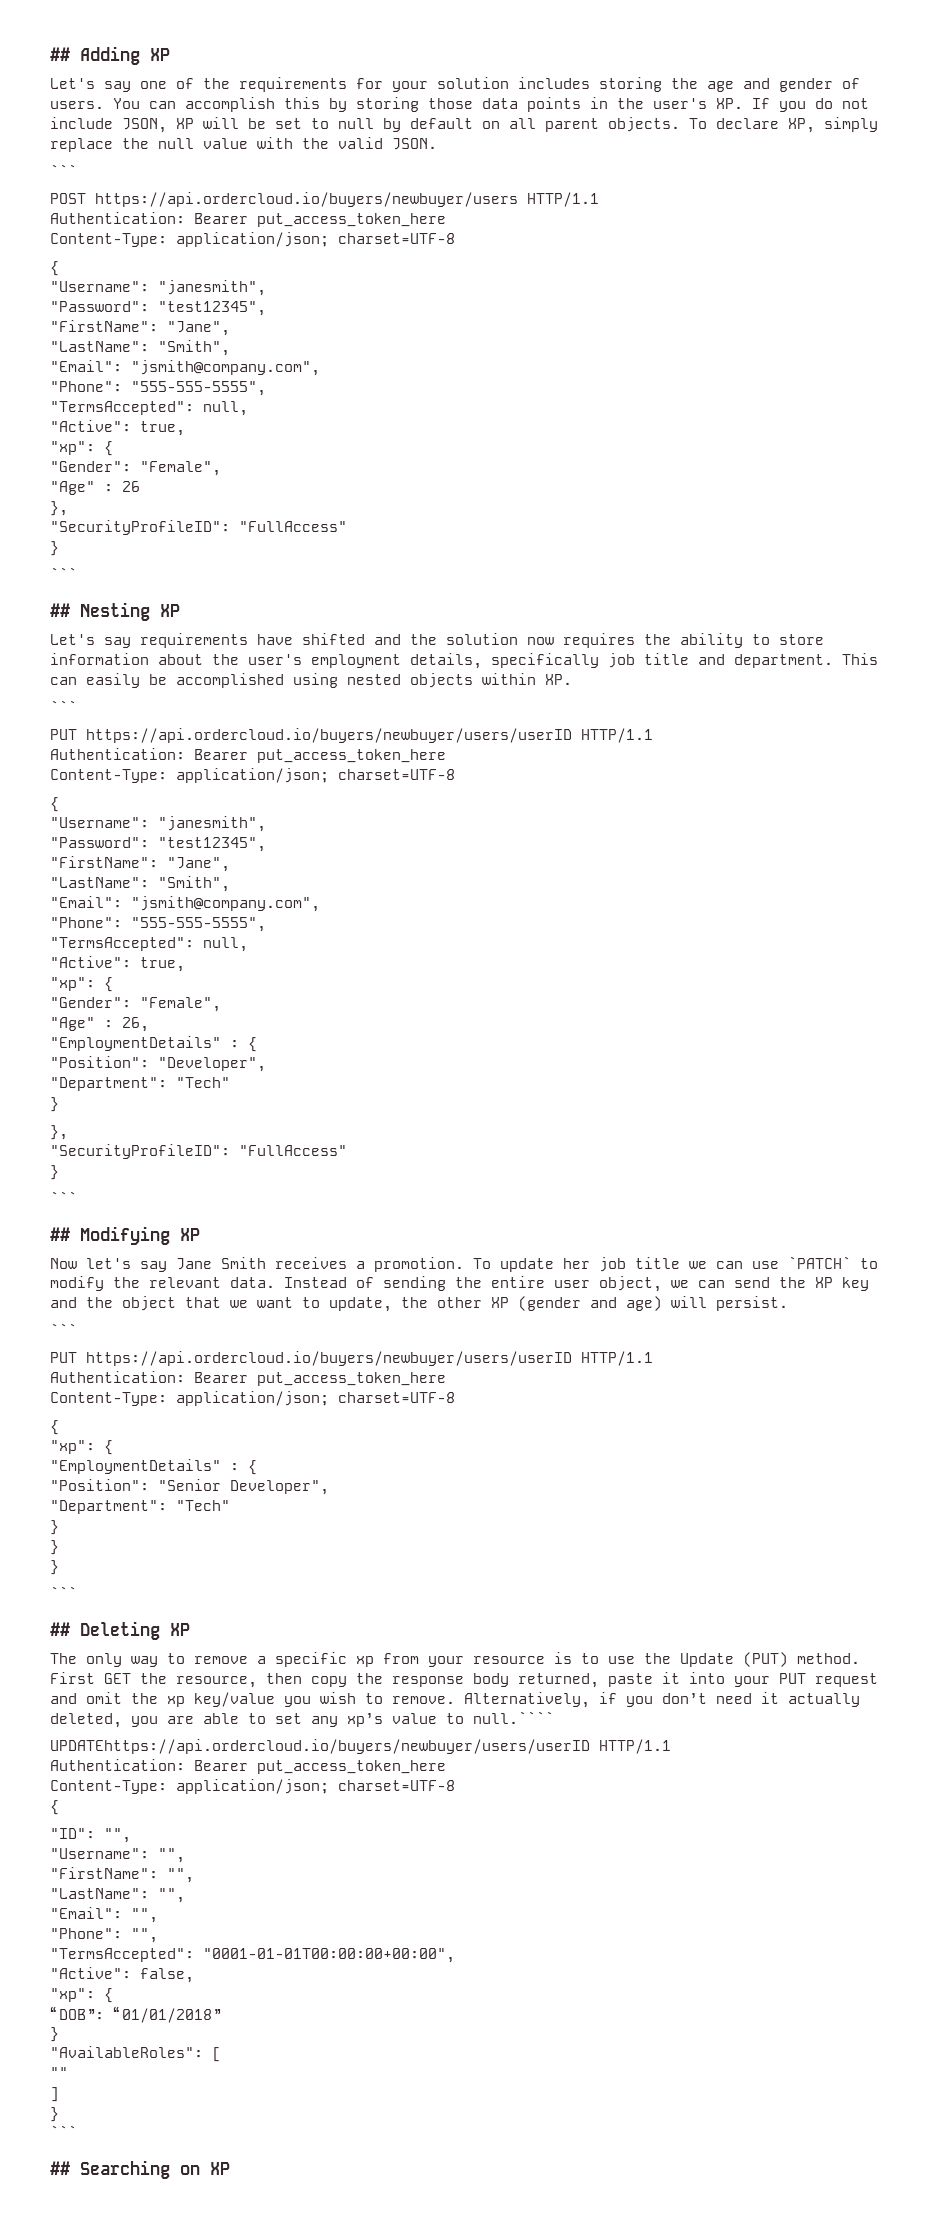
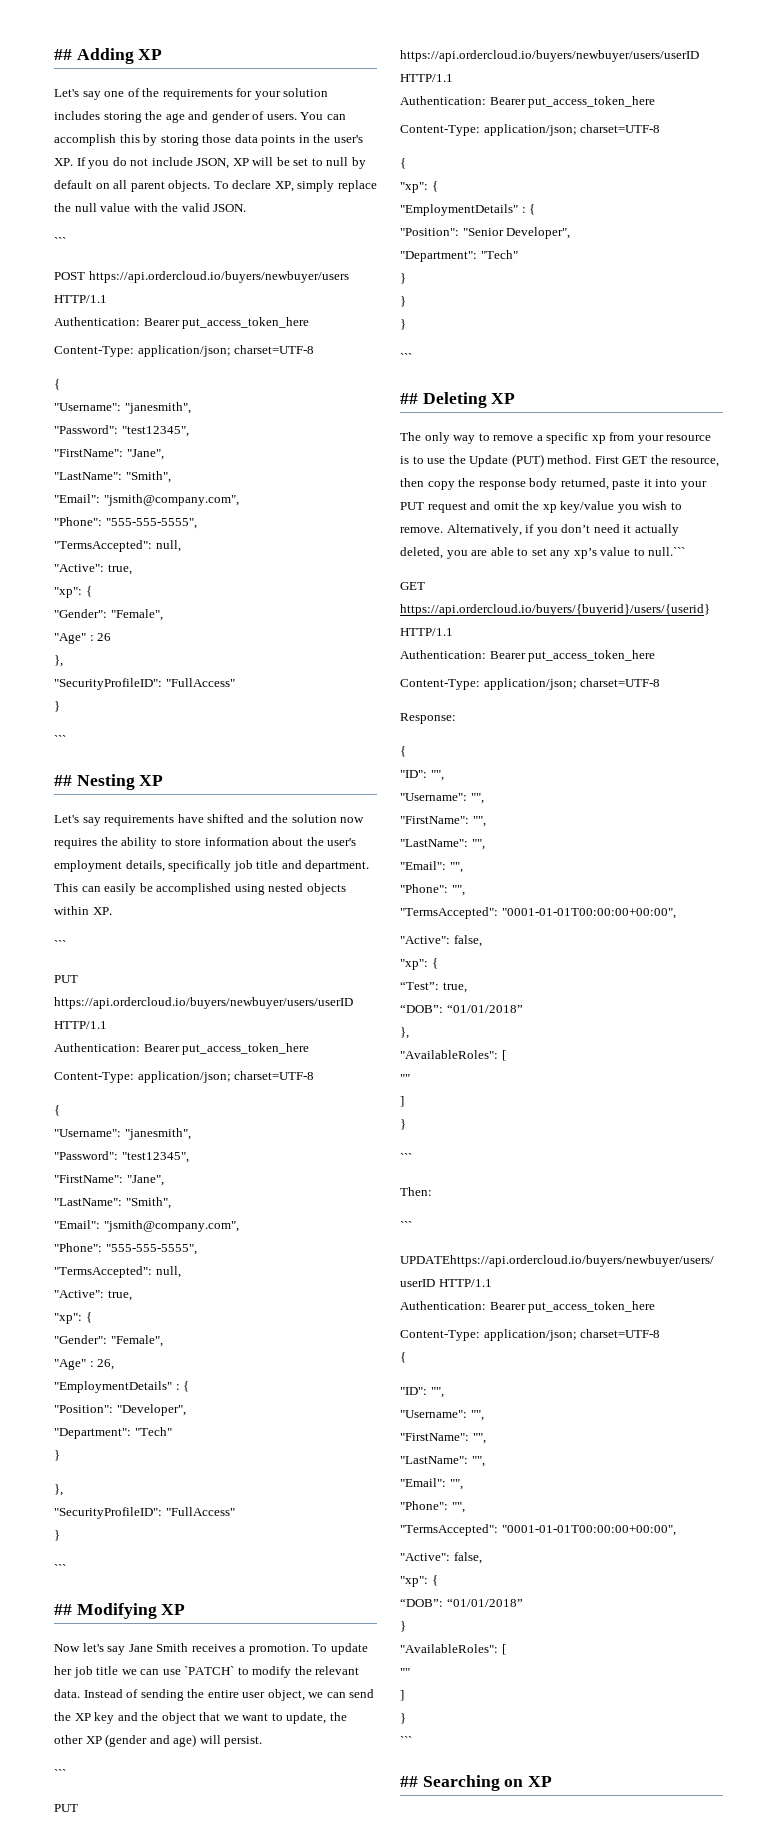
- Alternatively, if you don’t need it actually deleted, you are able to set any xp’s value to null.````
+ Alternatively, if you don’t need it actually deleted, you are able to set any xp’s value to null.```
+ GET https://api.ordercloud.io/buyers/{buyerid}/users/{userid} HTTP/1.1
+ Authentication: Bearer put_access_token_here
+ Content-Type: application/json; charset=UTF-8
+ Response:
+ {
+ "ID": "",
+ "Username": "",
+ "FirstName": "",
+ "LastName": "",
+ "Email": "",
+ "Phone": "",
+ "TermsAccepted": "0001-01-01T00:00:00+00:00",
+ "Active": false,
+ "xp": {
+ “Test”: true,
+ “DOB”: “01/01/2018”
+ },
+ "AvailableRoles": [
+ ""
+ ]
+ }
+ ```
+ Then:
+ ```

